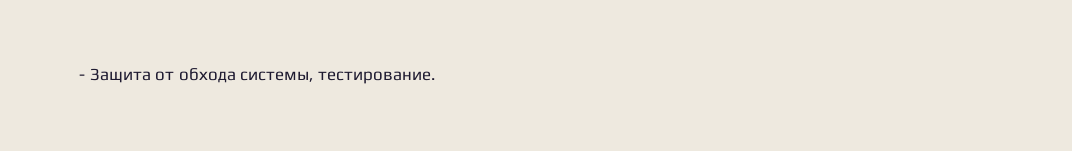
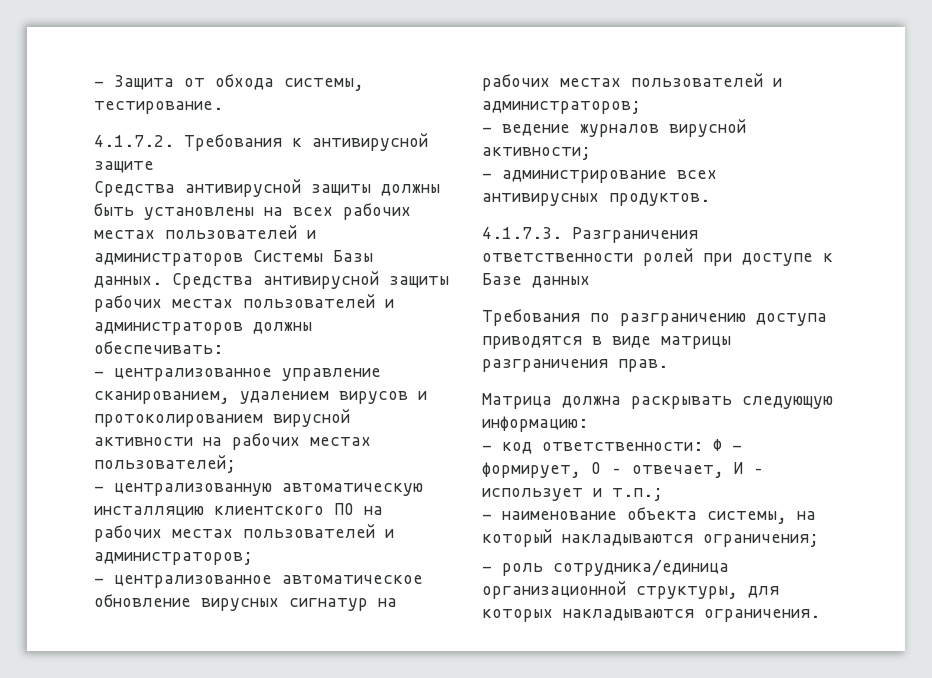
+ 4.1.7.2. Требования к антивирусной защите
+ Средства антивирусной защиты должны быть установлены на всех рабочих местах пользователей и администраторов Системы Базы данных. Средства антивирусной защиты рабочих местах пользователей и администраторов должны обеспечивать:
+ - централизованное управление сканированием, удалением вирусов и протоколированием вирусной активности на рабочих местах пользователей;
+ - централизованную автоматическую инсталляцию клиентского ПО на рабочих местах пользователей и администраторов;
+ - централизованное автоматическое обновление вирусных сигнатур на рабочих местах пользователей и администраторов;
+ - ведение журналов вирусной активности;
+ - администрирование всех антивирусных продуктов.
+ 4.1.7.3. Разграничения ответственности ролей при доступе к Базе данных
+ Требования по разграничению доступа приводятся в виде матрицы разграничения прав.
+ Матрица должна раскрывать следующую информацию:
+ - код ответственности: Ф - формирует, О – отвечает, И – использует и т.п.;
+ - наименование объекта системы, на который накладываются ограничения;
+ - роль сотрудника/единица организационной структуры, для которых накладываются ограничения.

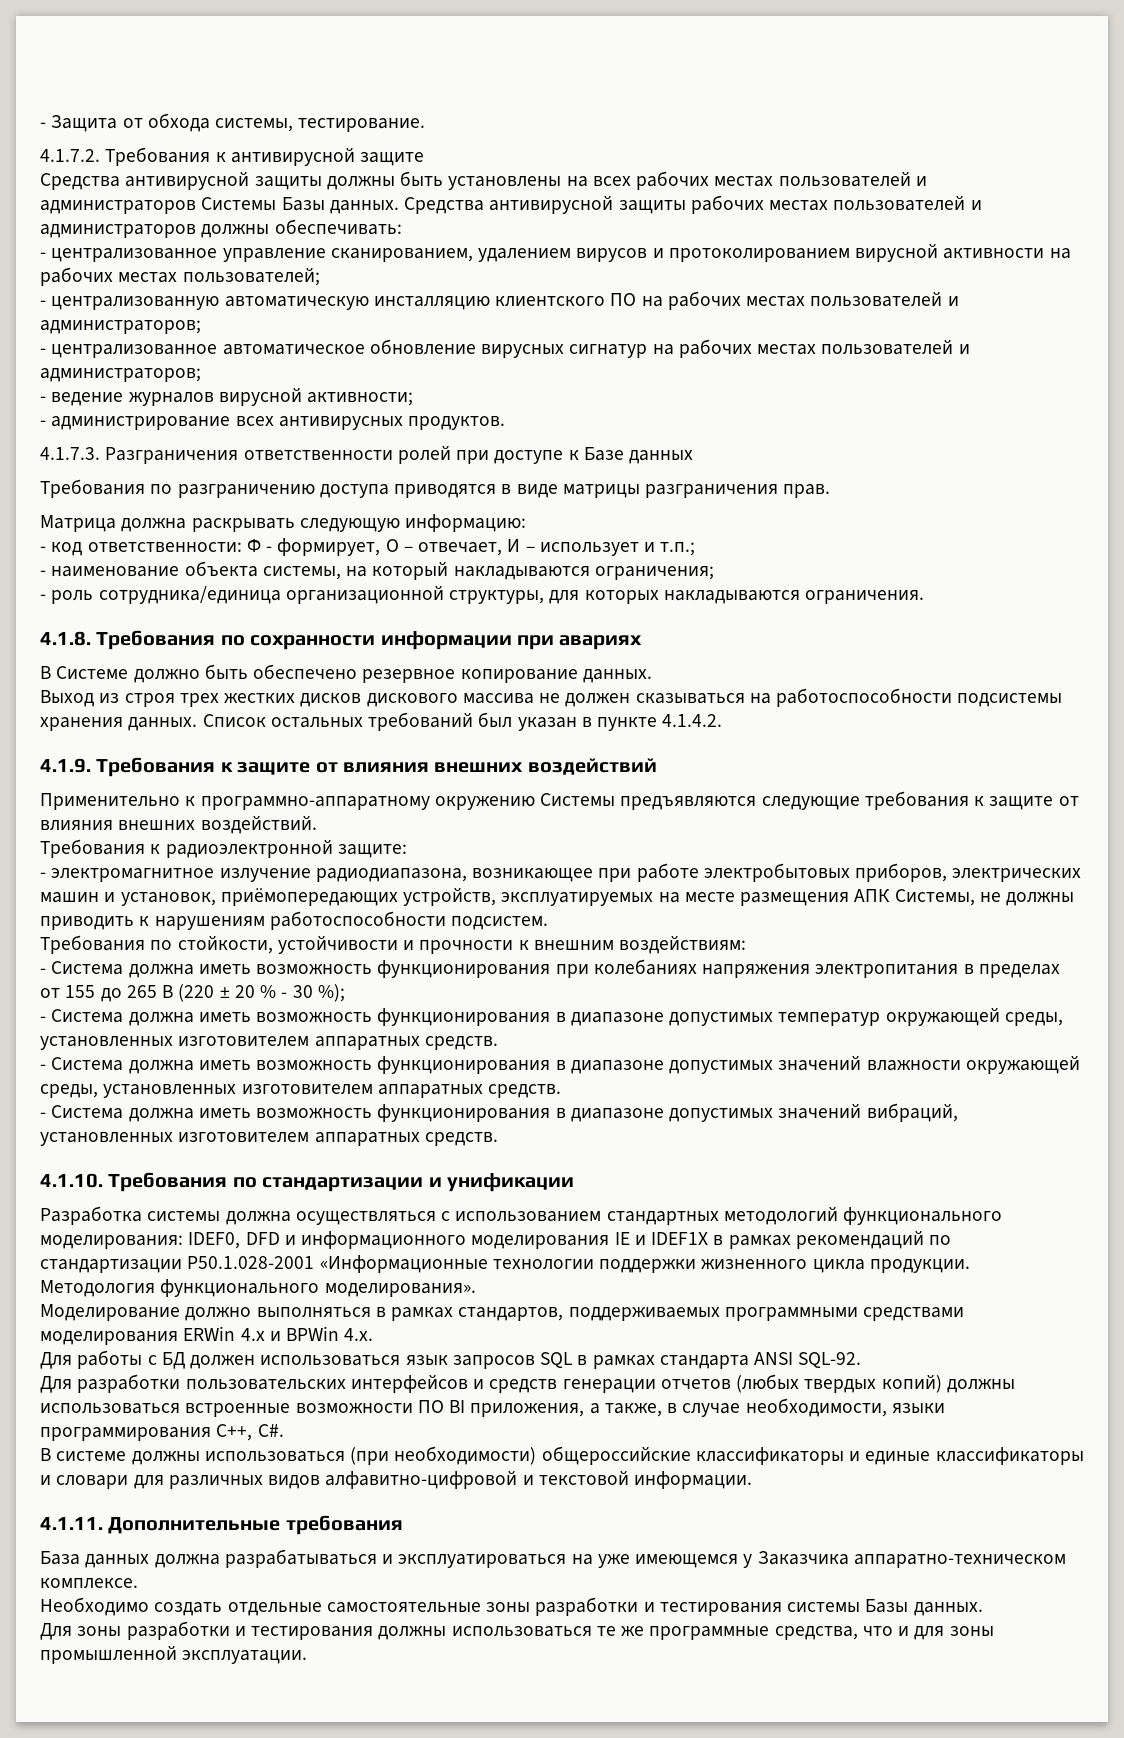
+ 4.1.8. Требования по сохранности информации при авариях
+ В Системе должно быть обеспечено резервное копирование данных.
+ Выход из строя трех жестких дисков дискового массива не должен сказываться на работоспособности подсистемы хранения данных. Список остальных требований был указан в пункте 4.1.4.2.
+ 4.1.9. Требования к защите от влияния внешних воздействий
+ Применительно к программно-аппаратному окружению Системы предъявляются следующие требования к защите от влияния внешних воздействий.
+ Требования к радиоэлектронной защите:
+ - электромагнитное излучение радиодиапазона, возникающее при работе электробытовых приборов, электрических машин и установок, приёмопередающих устройств, эксплуатируемых на месте размещения АПК Системы, не должны приводить к нарушениям работоспособности подсистем.
+ Требования по стойкости, устойчивости и прочности к внешним воздействиям:
+ - Система должна иметь возможность функционирования при колебаниях напряжения электропитания в пределах от 155 до 265 В (220 ± 20 % - 30 %);
+ - Система должна иметь возможность функционирования в диапазоне допустимых температур окружающей среды, установленных изготовителем аппаратных средств.
+ - Система должна иметь возможность функционирования в диапазоне допустимых значений влажности окружающей среды, установленных изготовителем аппаратных средств.
+ - Система должна иметь возможность функционирования в диапазоне допустимых значений вибраций, установленных изготовителем аппаратных средств.
+ 4.1.10. Требования по стандартизации и унификации
+ Разработка системы должна осуществляться с использованием стандартных методологий функционального моделирования: IDEF0, DFD и информационного моделирования IE и IDEF1Х в рамках рекомендаций по стандартизации Р50.1.028-2001 «Информационные технологии поддержки жизненного цикла продукции. Методология функционального моделирования».
+ Моделирование должно выполняться в рамках стандартов, поддерживаемых программными средствами моделирования ERWin 4.х и BPWin 4.х.
+ Для работы с БД должен использоваться язык запросов SQL в рамках стандарта ANSI SQL-92.
+ Для разработки пользовательских интерфейсов и средств генерации отчетов (любых твердых копий) должны использоваться встроенные возможности ПО BI приложения, а также, в случае необходимости, языки программирования С++, С#.
+ В системе должны использоваться (при необходимости) общероссийские классификаторы и единые классификаторы и словари для различных видов алфавитно-цифровой и текстовой информации.
+ 4.1.11. Дополнительные требования
+ База данных должна разрабатываться и эксплуатироваться на уже имеющемся у Заказчика аппаратно-техническом комплексе.
+ Необходимо создать отдельные самостоятельные зоны разработки и тестирования системы Базы данных.
+ Для зоны разработки и тестирования должны использоваться те же программные средства, что и для зоны промышленной эксплуатации.

